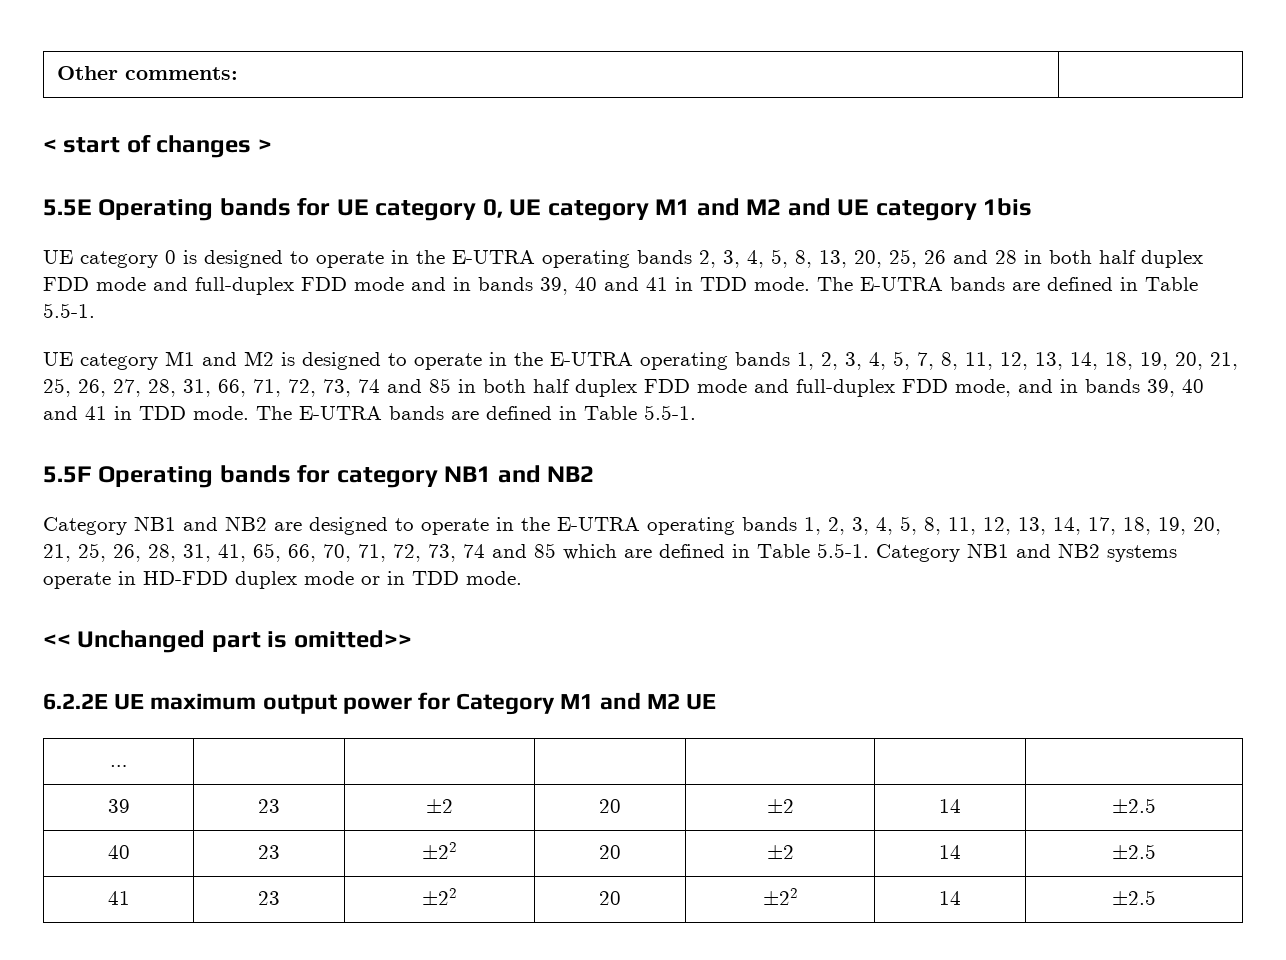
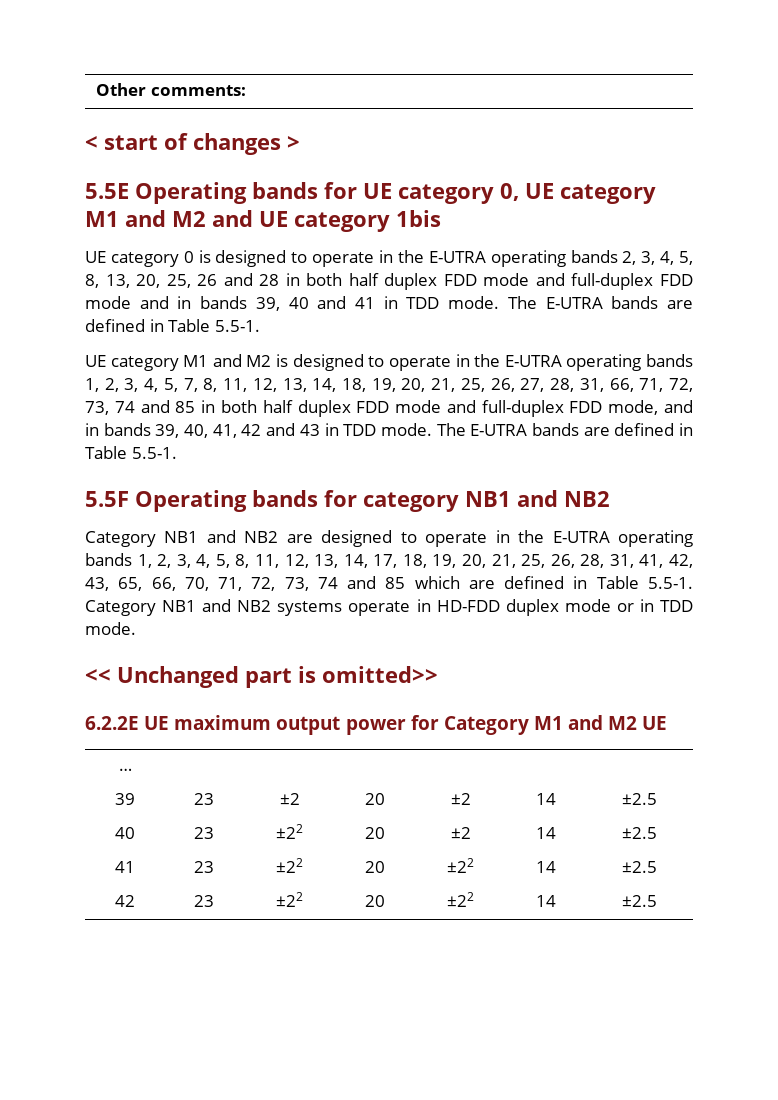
- UE category M1 and M2 is designed to operate in the E-UTRA operating bands 1, 2, 3, 4, 5, 7, 8, 11, 12, 13, 14, 18, 19, 20, 21, 25, 26, 27, 28, 31, 66, 71, 72, 73, 74 and 85 in both half duplex FDD mode and full-duplex FDD mode, and in bands 39, 40 and 41 in TDD mode.
+ UE category M1 and M2 is designed to operate in the E-UTRA operating bands 1, 2, 3, 4, 5, 7, 8, 11, 12, 13, 14, 18, 19, 20, 21, 25, 26, 27, 28, 31, 66, 71, 72, 73, 74 and 85 in both half duplex FDD mode and full-duplex FDD mode, and in bands 39, 40, 41, 42 and 43 in TDD mode.
- Category NB1 and NB2 are designed to operate in the E-UTRA operating bands 1, 2, 3, 4, 5, 8, 11, 12, 13, 14, 17, 18, 19, 20, 21, 25, 26, 28, 31, 41, 65, 66, 70, 71, 72, 73, 74 and 85 which are defined in Table 5.5-1. Category NB1 and NB2 systems operate in HD-FDD duplex mode or in TDD mode.
+ Category NB1 and NB2 are designed to operate in the E-UTRA operating bands 1, 2, 3, 4, 5, 8, 11, 12, 13, 14, 17, 18, 19, 20, 21, 25, 26, 28, 31, 41, 42, 43, 65, 66, 70, 71, 72, 73, 74 and 85 which are defined in Table 5.5-1. Category NB1 and NB2 systems operate in HD-FDD duplex mode or in TDD mode.
+ 42 | 23 | ±22 | 20 | ±22 | 14 | ±2.5

